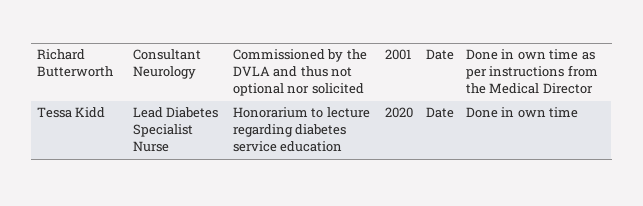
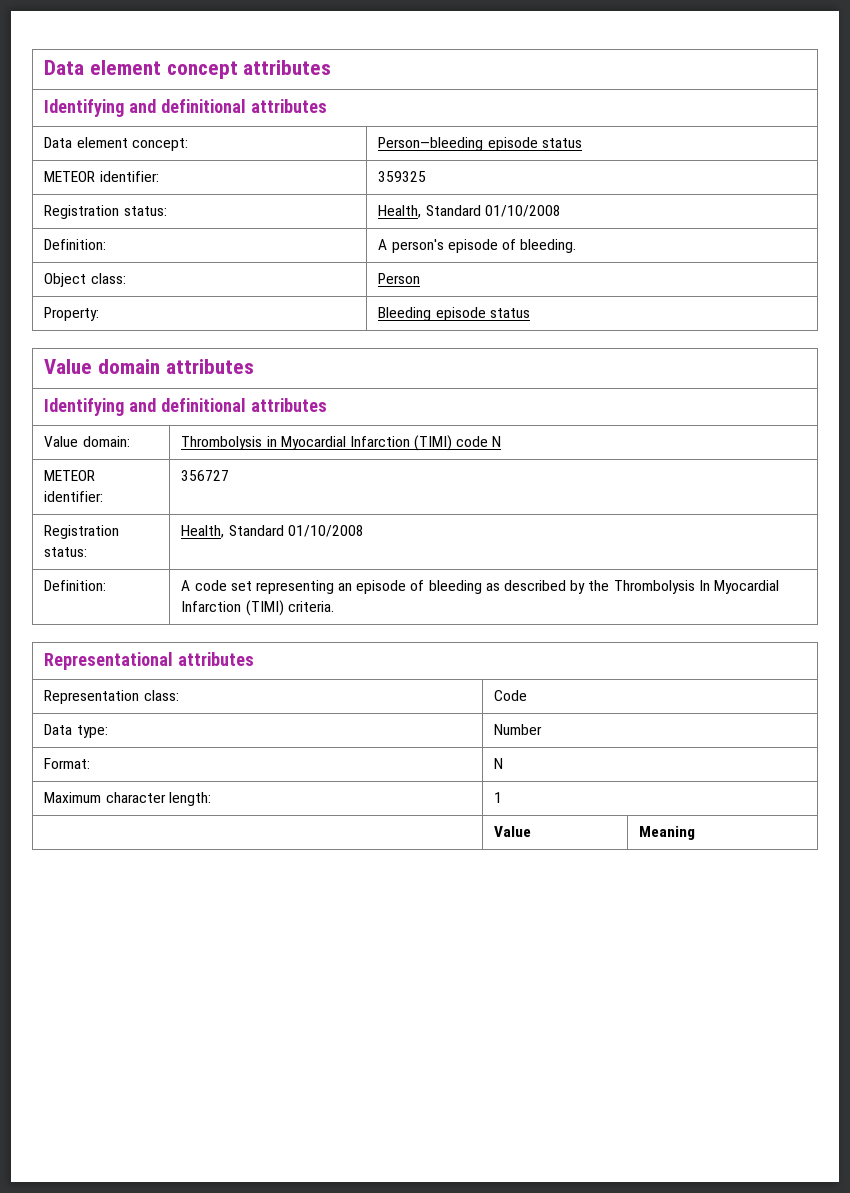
- Richard Butterworth | Consultant Neurology | Commissioned by the DVLA and thus not optional nor solicited | 2001 | Date | Done in own time as per instructions from the Medical Director
- Tessa Kidd | Lead Diabetes Specialist Nurse | Honorarium to lecture regarding diabetes service education | 2020 | Date | Done in own time
+ Data element concept attributes
+ Identifying and definitional attributes
+ Data element concept: | Person—bleeding episode status
+ METEOR identifier: | 359325
+ Registration status: | Health, Standard 01/10/2008
+ Definition: | A person's episode of bleeding.
+ Object class: | Person
+ Property: | Bleeding episode status
+ Value domain attributes
+ Identifying and definitional attributes
+ Value domain: | Thrombolysis in Myocardial Infarction (TIMI) code N
+ METEOR identifier: | 356727
+ Registration status: | Health, Standard 01/10/2008
+ Definition: | A code set representing an episode of bleeding as described by the Thrombolysis In Myocardial Infarction (TIMI) criteria.
+ Representational attributes
+ Representation class: | Code
+ Data type: | Number
+ Format: | N
+ Maximum character length: | 1
+ | Value | Meaning

